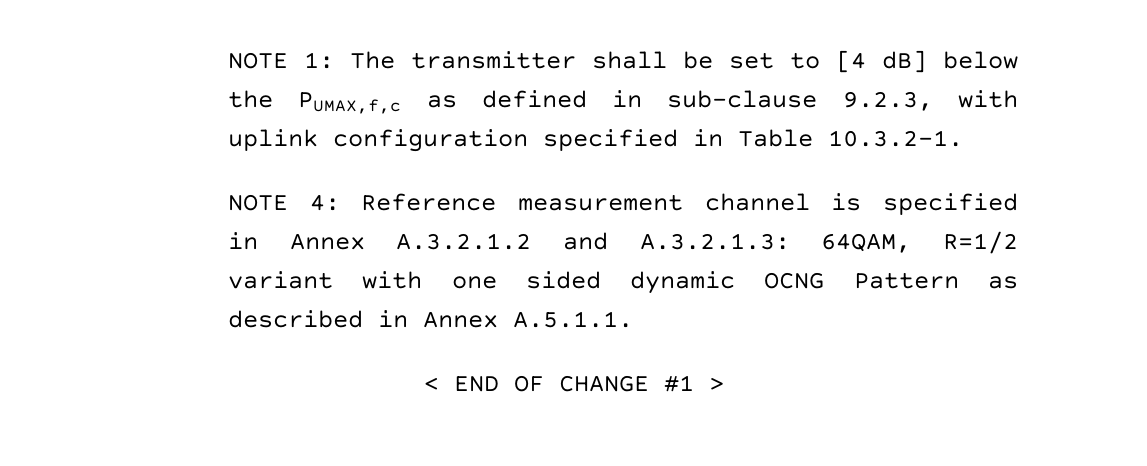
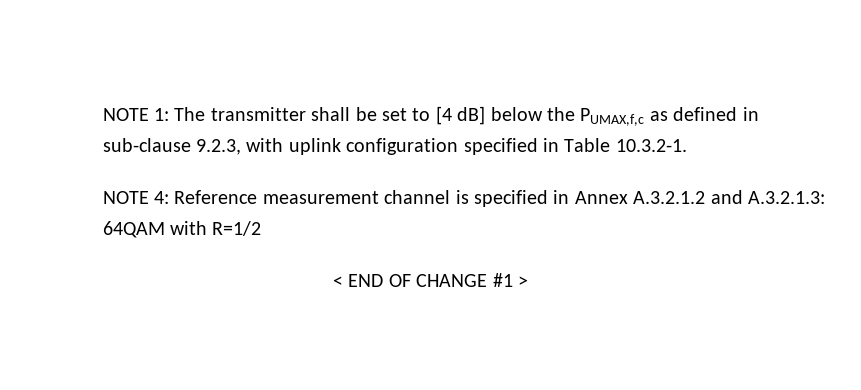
- NOTE 4: Reference measurement channel is specified in Annex A.3.2.1.2 and A.3.2.1.3: 64QAM, R=1/2 variant with one sided dynamic OCNG Pattern as described in Annex A.5.1.1.
+ NOTE 4: Reference measurement channel is specified in Annex A.3.2.1.2 and A.3.2.1.3: 64QAM with R=1/2

